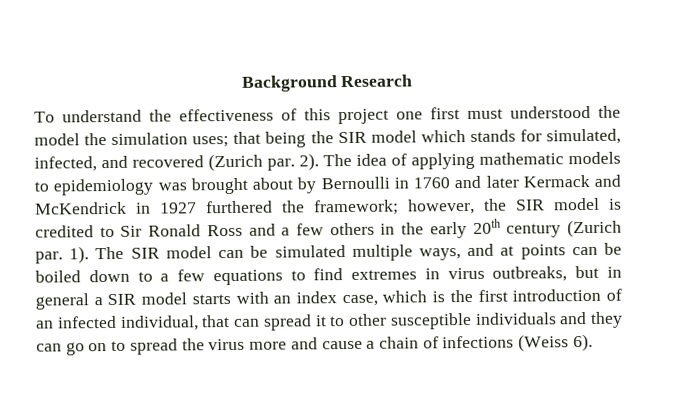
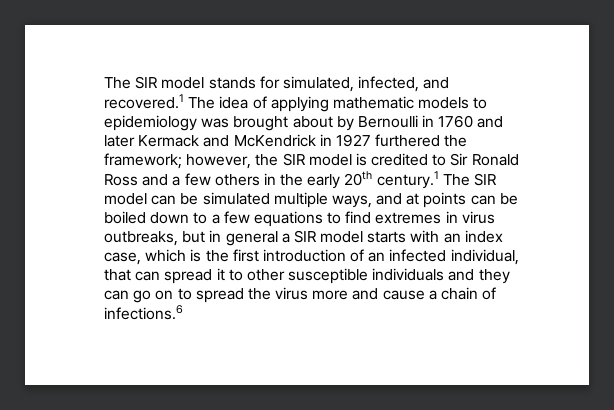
- Background Research
- To understand the effectiveness of this project one first must understood the model the simulation uses; that being the SIR model which stands for simulated, infected, and recovered (Zurich par. 2). The idea of applying mathematic models to epidemiology was brought about by Bernoulli in 1760 and later Kermack and McKendrick in 1927 furthered the framework;
+ The SIR model stands for simulated, infected, and recovered.1 The idea of applying mathematic models to epidemiology was brought about by Bernoulli in 1760 and later Kermack and McKendrick in 1927 furthered the framework;
- however, the SIR model is credited to Sir Ronald Ross and a few others in the early 20th century (Zurich par. 1). The SIR model can be simulated multiple ways, and at points can be boiled down to a few equations to find extremes in virus outbreaks, but in general a SIR model starts with an index case, which is the first introduction of an infected individual, that can spread it to other susceptible individuals and they can go on to spread the virus more and cause a chain of infections (Weiss 6).
+ however, the SIR model is credited to Sir Ronald Ross and a few others in the early 20th century.1 The SIR model can be simulated multiple ways, and at points can be boiled down to a few equations to find extremes in virus outbreaks, but in general a SIR model starts with an index case, which is the first introduction of an infected individual, that can spread it to other susceptible individuals and they can go on to spread the virus more and cause a chain of infections.6

